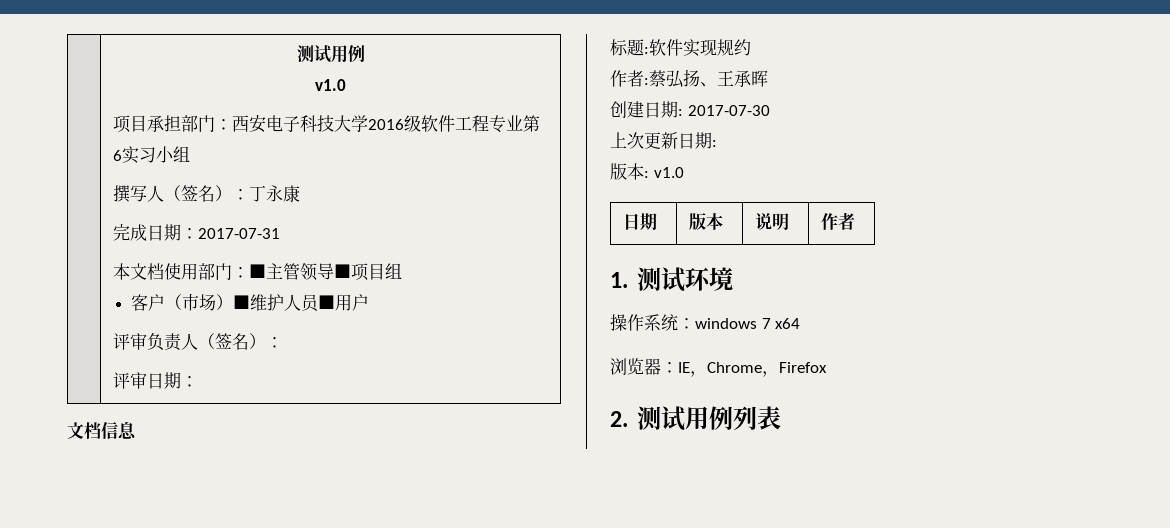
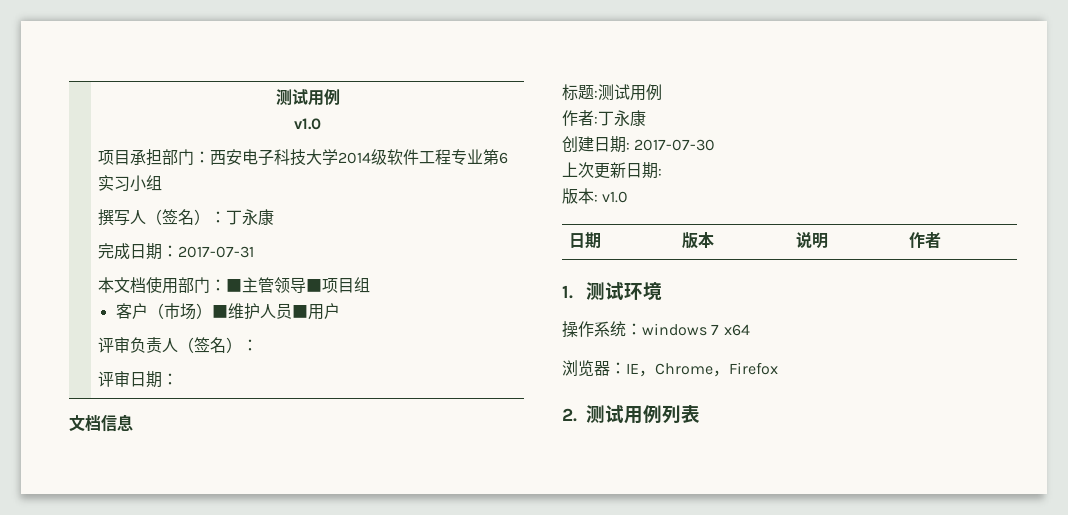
- 项目承担部门：西安电子科技大学2016级软件工程专业第6实习小组
+ 项目承担部门：西安电子科技大学2014级软件工程专业第6实习小组
- 标题:软件实现规约
+ 标题:测试用例
- 作者:蔡弘扬、王承晖
+ 作者:丁永康

